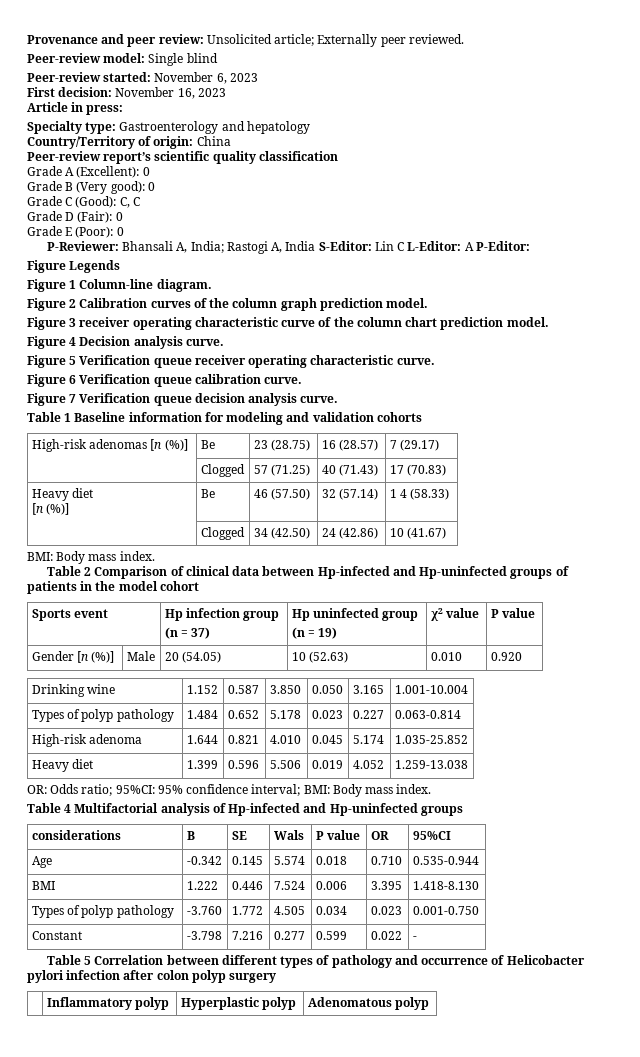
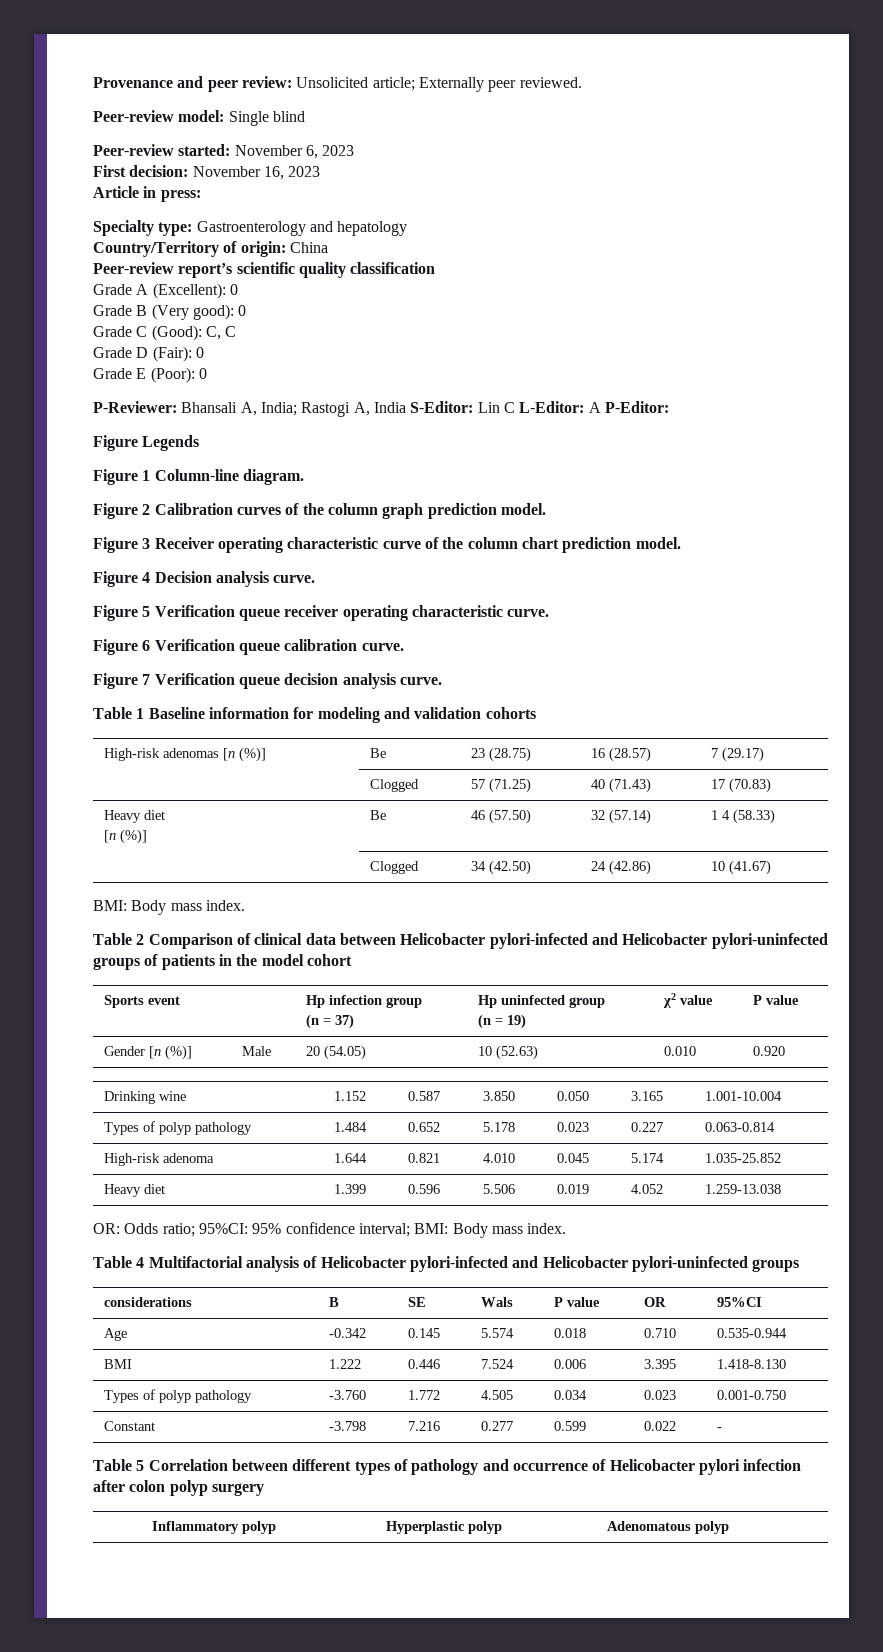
- Figure 3 receiver operating characteristic curve of the column chart prediction model.
+ Figure 3 Receiver operating characteristic curve of the column chart prediction model.
- Table 2 Comparison of clinical data between Hp-infected and Hp-uninfected groups of patients in the model cohort
+ Table 2 Comparison of clinical data between Helicobacter pylori-infected and Helicobacter pylori-uninfected groups of patients in the model cohort
- Table 4 Multifactorial analysis of Hp-infected and Hp-uninfected groups
+ Table 4 Multifactorial analysis of Helicobacter pylori-infected and Helicobacter pylori-uninfected groups

